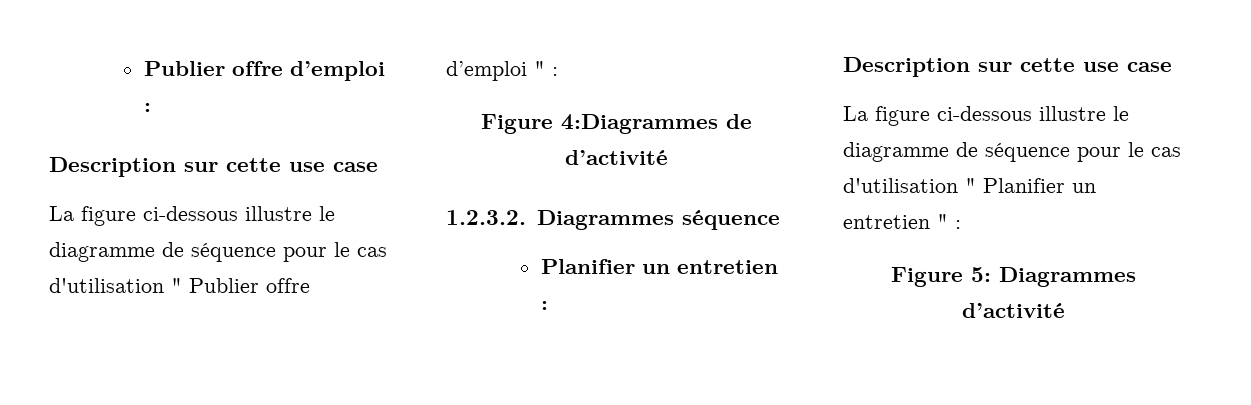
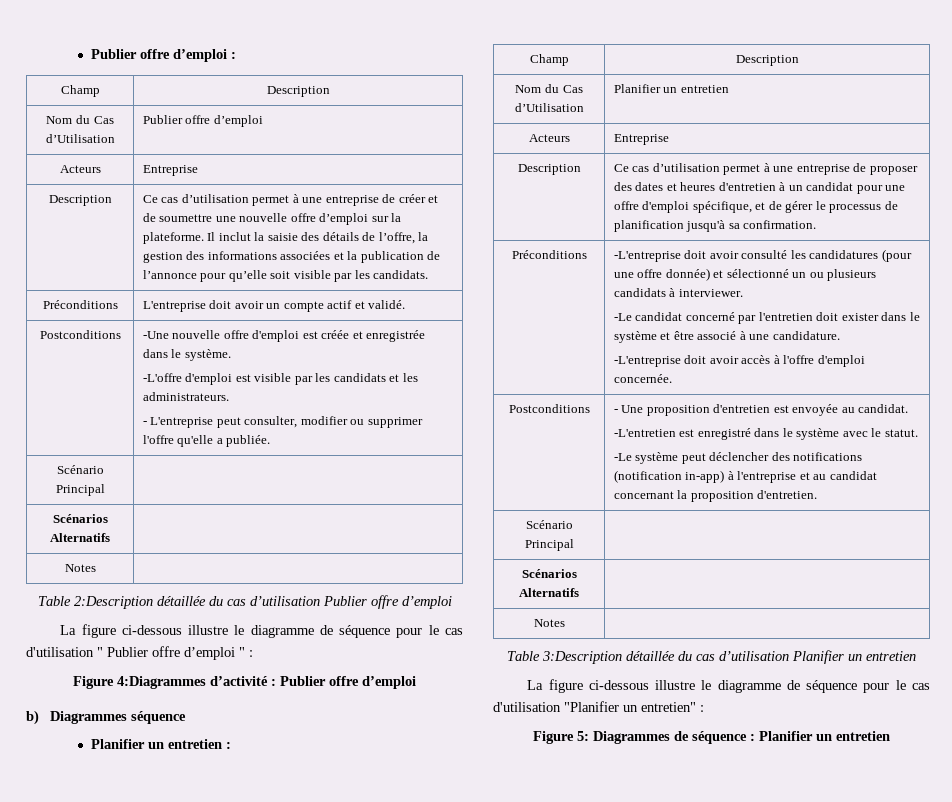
  Publier offre d’emploi :
- Description sur cette use case
+ Champ | Description
+ Nom du Cas d’Utilisation | Publier offre d’emploi
+ Acteurs | Entreprise
+ Description | Ce cas d’utilisation permet à une entreprise de créer et de soumettre une nouvelle offre d’emploi sur la plateforme. Il inclut la saisie des détails de l’offre, la gestion des informations associées et la publication de l’annonce pour qu’elle soit visible par les candidats.
+ Préconditions | L'entreprise doit avoir un compte actif et validé.
+ Postconditions | -Une nouvelle offre d'emploi est créée et enregistrée dans le système.
+ -L'offre d'emploi est visible par les candidats et les administrateurs.
+ - L'entreprise peut consulter, modifier ou supprimer l'offre qu'elle a publiée.
+ Scénario Principal |
+ Scénarios Alternatifs |
+ Notes |
+ Table 2:Description détaillée du cas d’utilisation Publier offre d’emploi
- Figure 4:Diagrammes de d’activité
- 1.2.3.2. Diagrammes séquence
+ Figure 4:Diagrammes d’activité : Publier offre d’emploi
+ b) Diagrammes séquence
  Planifier un entretien :
- Description sur cette use case
+ Champ | Description
+ Nom du Cas d’Utilisation | Planifier un entretien
+ Acteurs | Entreprise
+ Description | Ce cas d’utilisation permet à une entreprise de proposer des dates et heures d'entretien à un candidat pour une offre d'emploi spécifique, et de gérer le processus de planification jusqu'à sa confirmation.
+ Préconditions | -L'entreprise doit avoir consulté les candidatures (pour une offre donnée) et sélectionné un ou plusieurs candidats à interviewer.
+ -Le candidat concerné par l'entretien doit exister dans le système et être associé à une candidature.
+ -L'entreprise doit avoir accès à l'offre d'emploi concernée.
+ Postconditions | - Une proposition d'entretien est envoyée au candidat.
+ -L'entretien est enregistré dans le système avec le statut.
+ -Le système peut déclencher des notifications (notification in-app) à l'entreprise et au candidat concernant la proposition d'entretien.
+ Scénario Principal |
+ Scénarios Alternatifs |
+ Notes |
+ Table 3:Description détaillée du cas d’utilisation Planifier un entretien
- La figure ci-dessous illustre le diagramme de séquence pour le cas d'utilisation " Planifier un entretien " :
+ La figure ci-dessous illustre le diagramme de séquence pour le cas d'utilisation "Planifier un entretien" :
- Figure 5: Diagrammes d’activité
+ Figure 5: Diagrammes de séquence : Planifier un entretien

